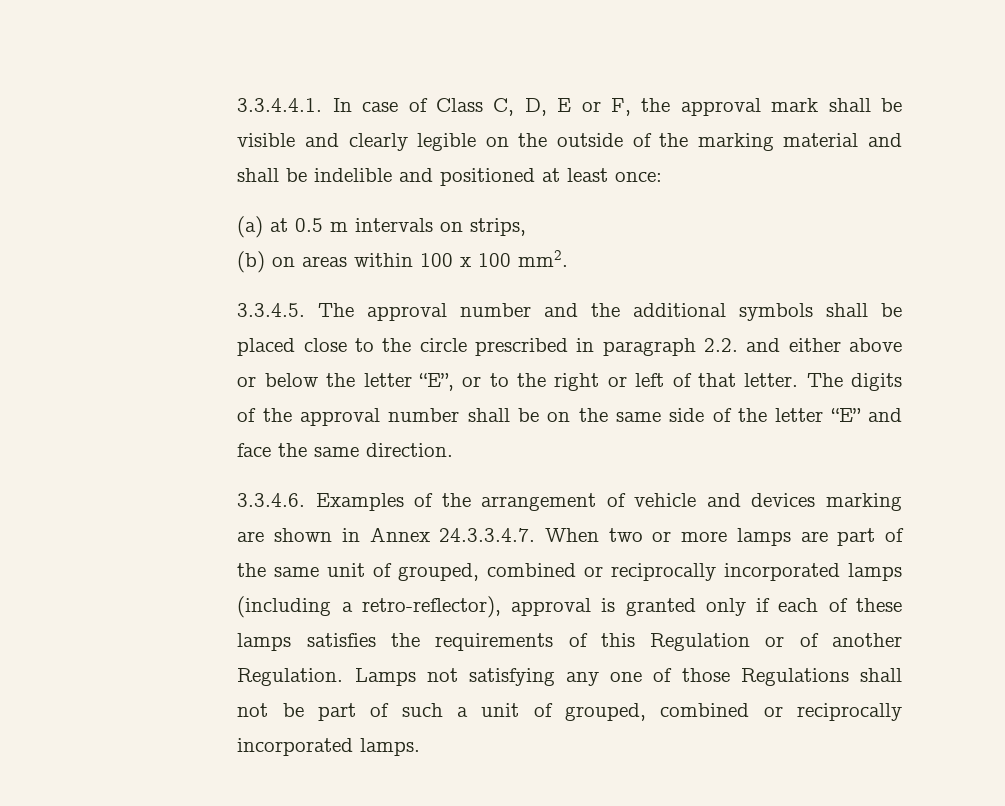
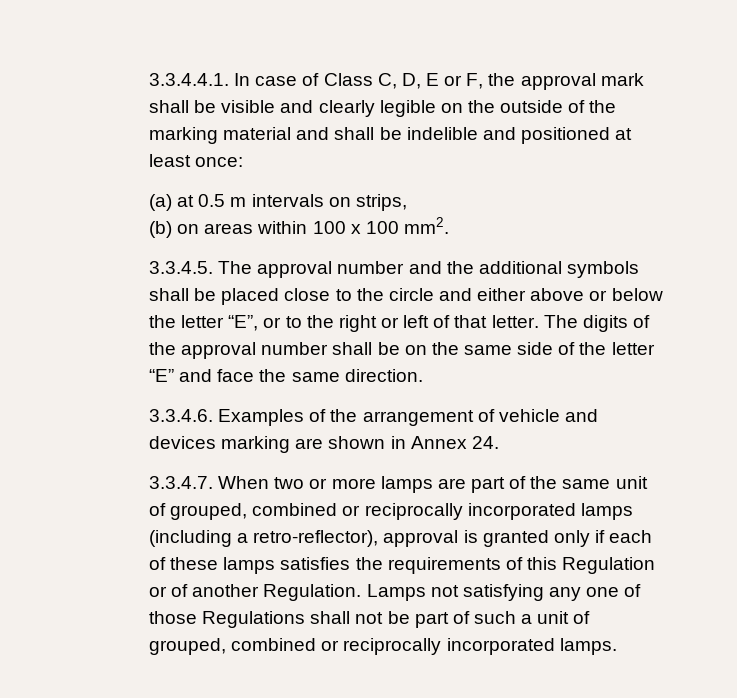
- 3.3.4.5. The approval number and the additional symbols shall be placed close to the circle prescribed in paragraph 2.2. and either above or below the letter “E”, or to the right or left of that letter.
+ 3.3.4.5. The approval number and the additional symbols shall be placed close to the circle and either above or below the letter “E”, or to the right or left of that letter.
- 3.3.4.6. Examples of the arrangement of vehicle and devices marking are shown in Annex 24.3.3.4.7. When two or more lamps are part of the same unit of grouped, combined or reciprocally incorporated lamps (including a retro-reflector), approval is granted only if each of these lamps satisfies the requirements of this Regulation or of another Regulation.
+ 3.3.4.6. Examples of the arrangement of vehicle and devices marking are shown in Annex 24.
+ 3.3.4.7. When two or more lamps are part of the same unit of grouped, combined or reciprocally incorporated lamps (including a retro-reflector), approval is granted only if each of these lamps satisfies the requirements of this Regulation or of another Regulation.

